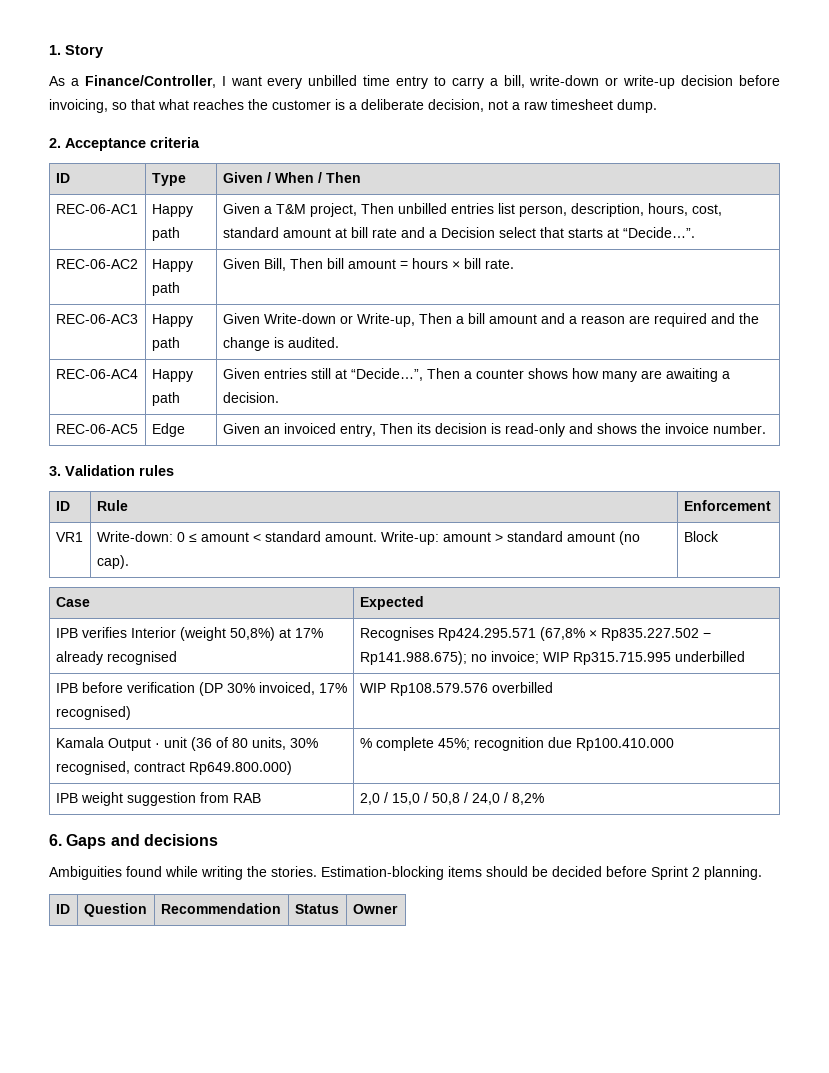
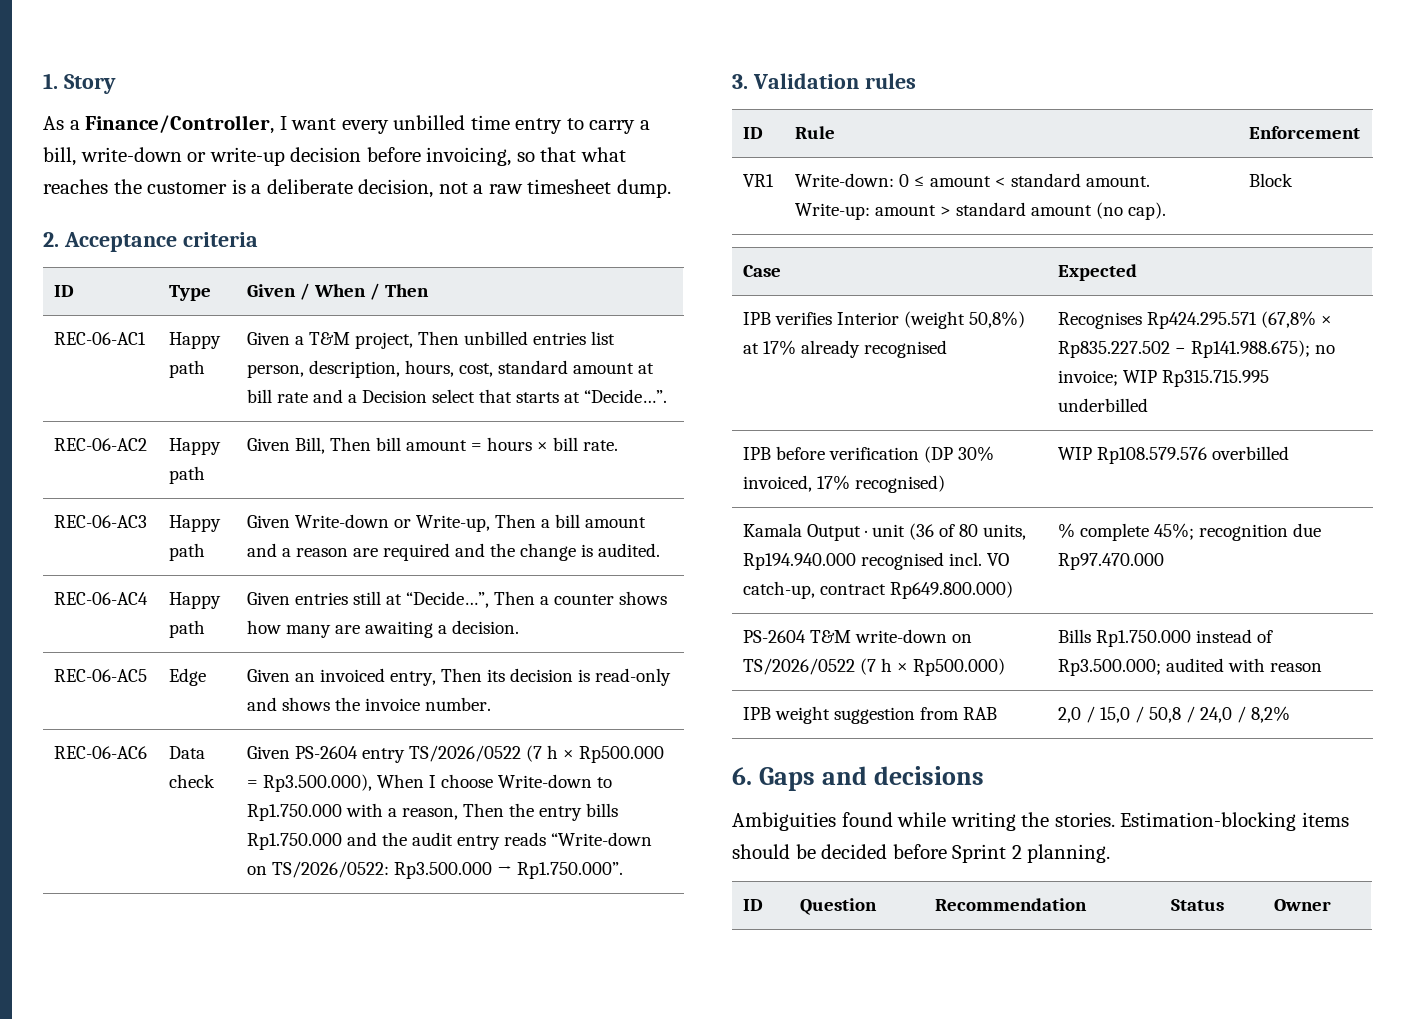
+ REC-06-AC6 | Data check | Given PS-2604 entry TS/2026/0522 (7 h × Rp500.000 = Rp3.500.000), When I choose Write-down to Rp1.750.000 with a reason, Then the entry bills Rp1.750.000 and the audit entry reads “Write-down on TS/2026/0522: Rp3.500.000 → Rp1.750.000”.
- Kamala Output · unit (36 of 80 units, 30% recognised, contract Rp649.800.000) | % complete 45%; recognition due Rp100.410.000
+ Kamala Output · unit (36 of 80 units, Rp194.940.000 recognised incl. VO catch-up, contract Rp649.800.000) | % complete 45%; recognition due Rp97.470.000
+ PS-2604 T&M write-down on TS/2026/0522 (7 h × Rp500.000) | Bills Rp1.750.000 instead of Rp3.500.000; audited with reason

